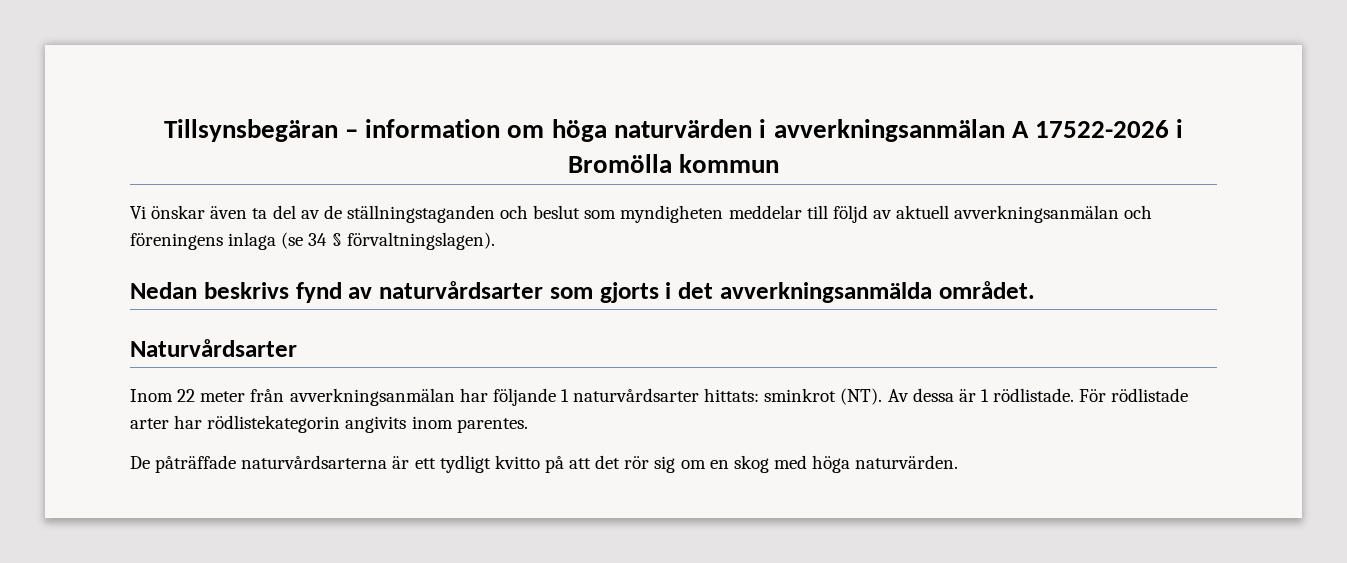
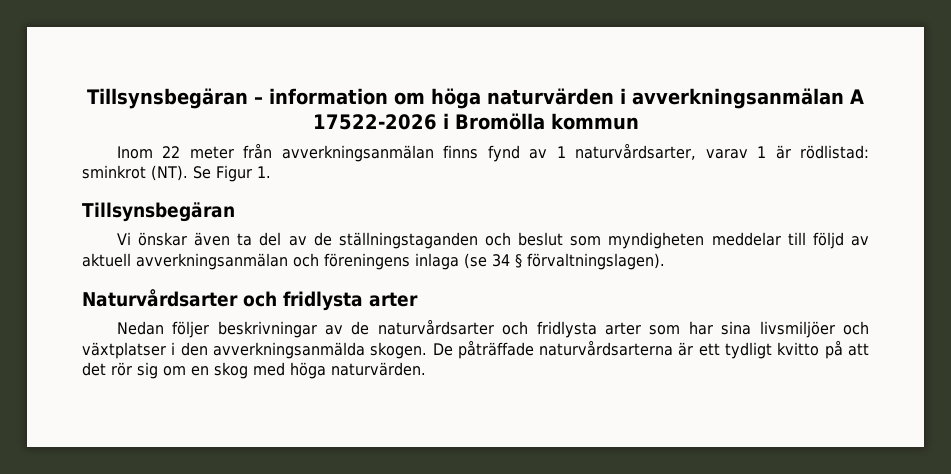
+ Inom 22 meter från avverkningsanmälan finns fynd av 1 naturvårdsarter, varav 1 är rödlistad: sminkrot (NT). Se Figur 1.
+ Tillsynsbegäran
- Nedan beskrivs fynd av naturvårdsarter som gjorts i det avverkningsanmälda området.
- Naturvårdsarter
- Inom 22 meter från avverkningsanmälan har följande 1 naturvårdsarter hittats: sminkrot (NT). Av dessa är 1 rödlistade. För rödlistade arter har rödlistekategorin angivits inom parentes.
- De påträffade naturvårdsarterna är ett tydligt kvitto på att det rör sig om en skog med höga naturvärden.
+ Naturvårdsarter och fridlysta arter
+ Nedan följer beskrivningar av de naturvårdsarter och fridlysta arter som har sina livsmiljöer och växtplatser i den avverkningsanmälda skogen. De påträffade naturvårdsarterna är ett tydligt kvitto på att det rör sig om en skog med höga naturvärden.

